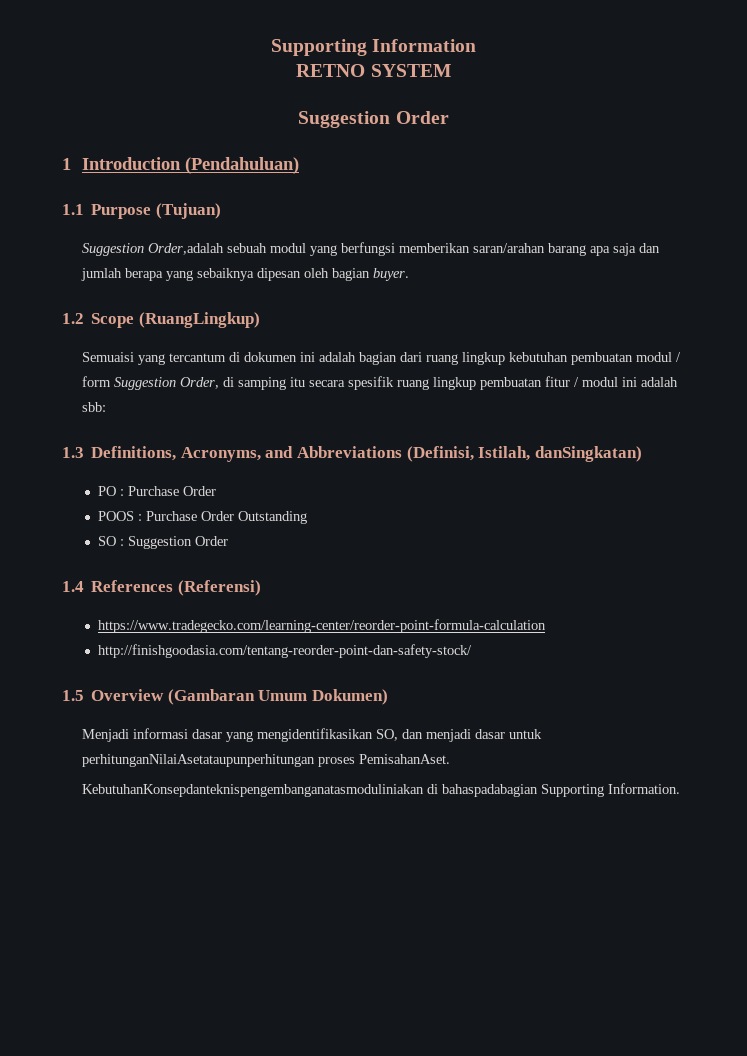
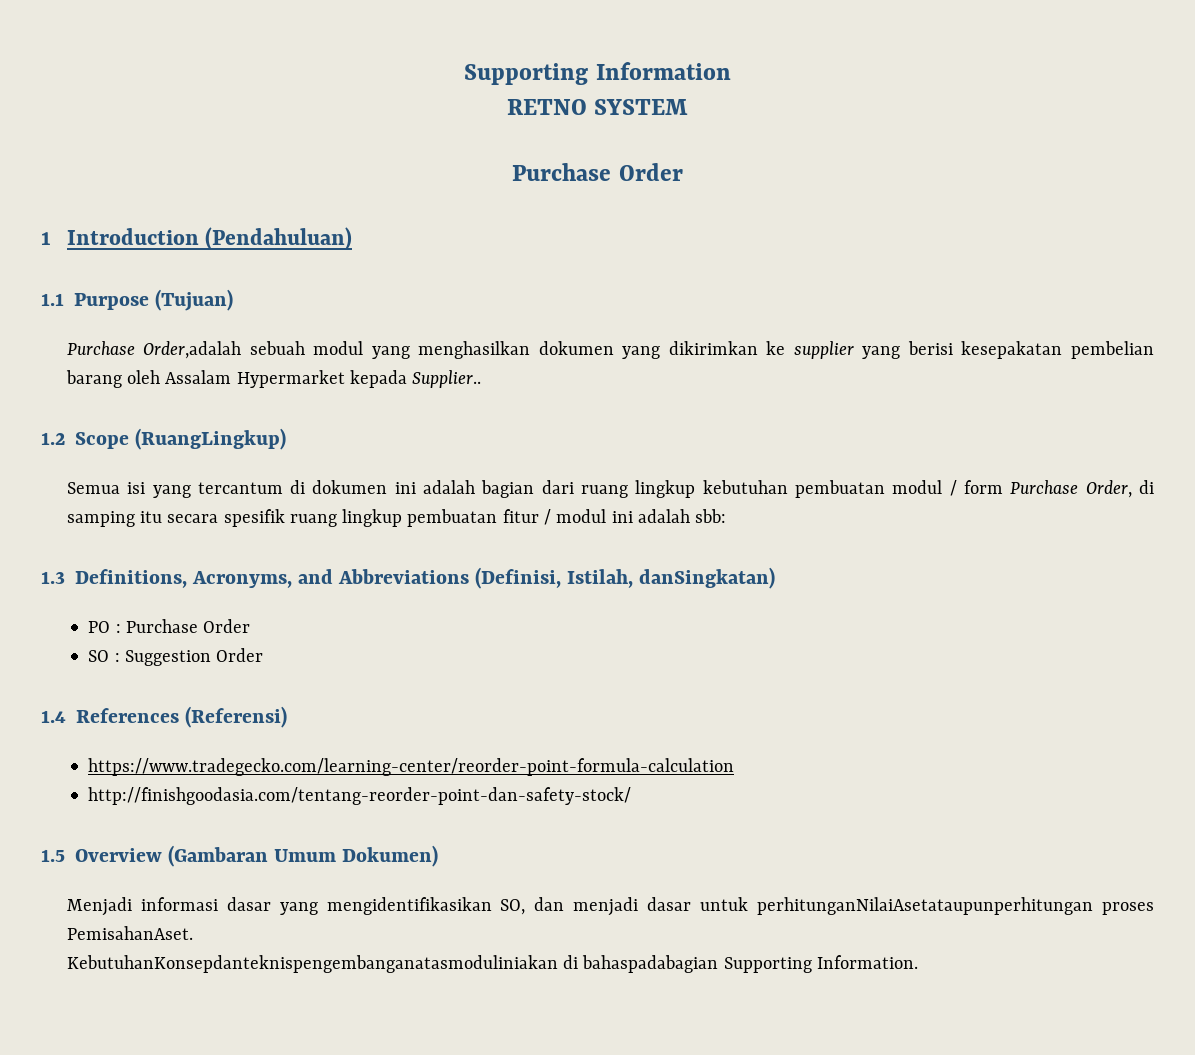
  RETNO SYSTEM
- Suggestion Order
+ Purchase Order
- Suggestion Order,adalah sebuah modul yang berfungsi memberikan saran/arahan barang apa saja dan jumlah berapa yang sebaiknya dipesan oleh bagian buyer.
+ Purchase Order,adalah sebuah modul yang menghasilkan dokumen yang dikirimkan ke supplier yang berisi kesepakatan pembelian barang oleh Assalam Hypermarket kepada Supplier..
- Semuaisi yang tercantum di dokumen ini adalah bagian dari ruang lingkup kebutuhan pembuatan modul / form Suggestion Order, di samping itu secara spesifik ruang lingkup pembuatan fitur / modul ini adalah sbb:
+ Semua isi yang tercantum di dokumen ini adalah bagian dari ruang lingkup kebutuhan pembuatan modul / form Purchase Order, di samping itu secara spesifik ruang lingkup pembuatan fitur / modul ini adalah sbb:
- POOS : Purchase Order Outstanding

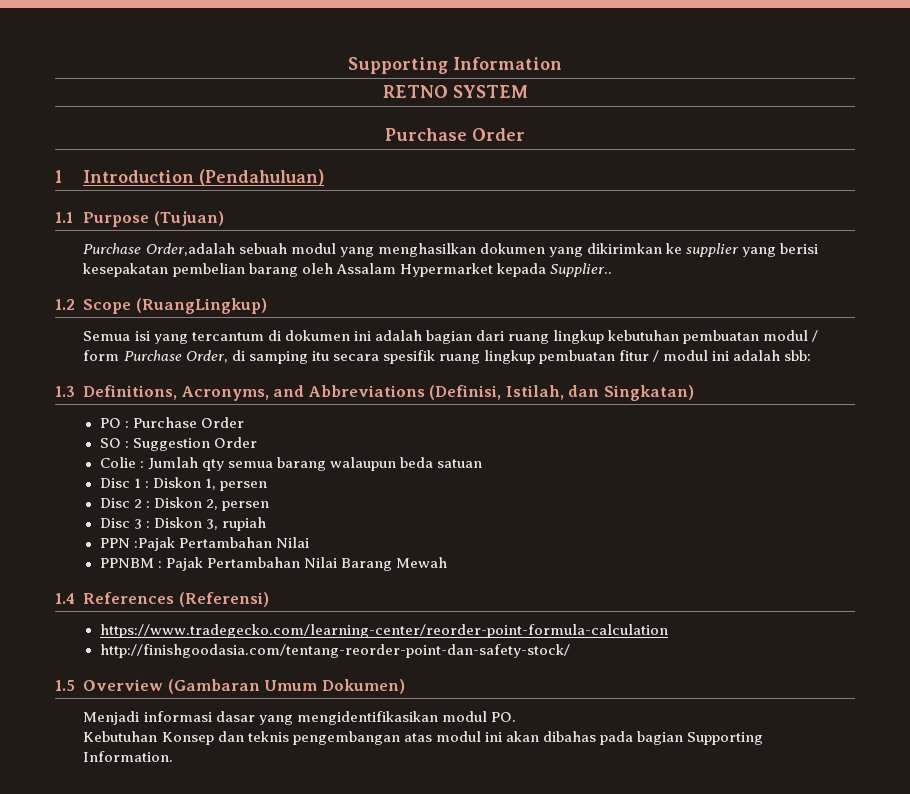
- 1.3 Definitions, Acronyms, and Abbreviations (Definisi, Istilah, danSingkatan)
+ 1.3 Definitions, Acronyms, and Abbreviations (Definisi, Istilah, dan Singkatan)
+ Colie : Jumlah qty semua barang walaupun beda satuan
+ Disc 1 : Diskon 1, persen
+ Disc 2 : Diskon 2, persen
+ Disc 3 : Diskon 3, rupiah
+ PPN :Pajak Pertambahan Nilai
+ PPNBM : Pajak Pertambahan Nilai Barang Mewah
- Menjadi informasi dasar yang mengidentifikasikan SO, dan menjadi dasar untuk perhitunganNilaiAsetataupunperhitungan proses PemisahanAset.
- KebutuhanKonsepdanteknispengembanganatasmoduliniakan di bahaspadabagian Supporting Information.
+ Menjadi informasi dasar yang mengidentifikasikan modul PO.
+ Kebutuhan Konsep dan teknis pengembangan atas modul ini akan dibahas pada bagian Supporting Information.

